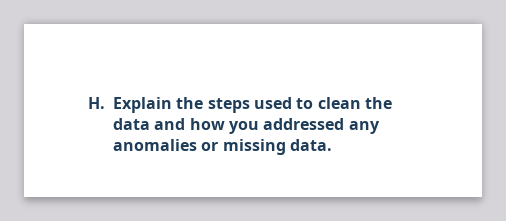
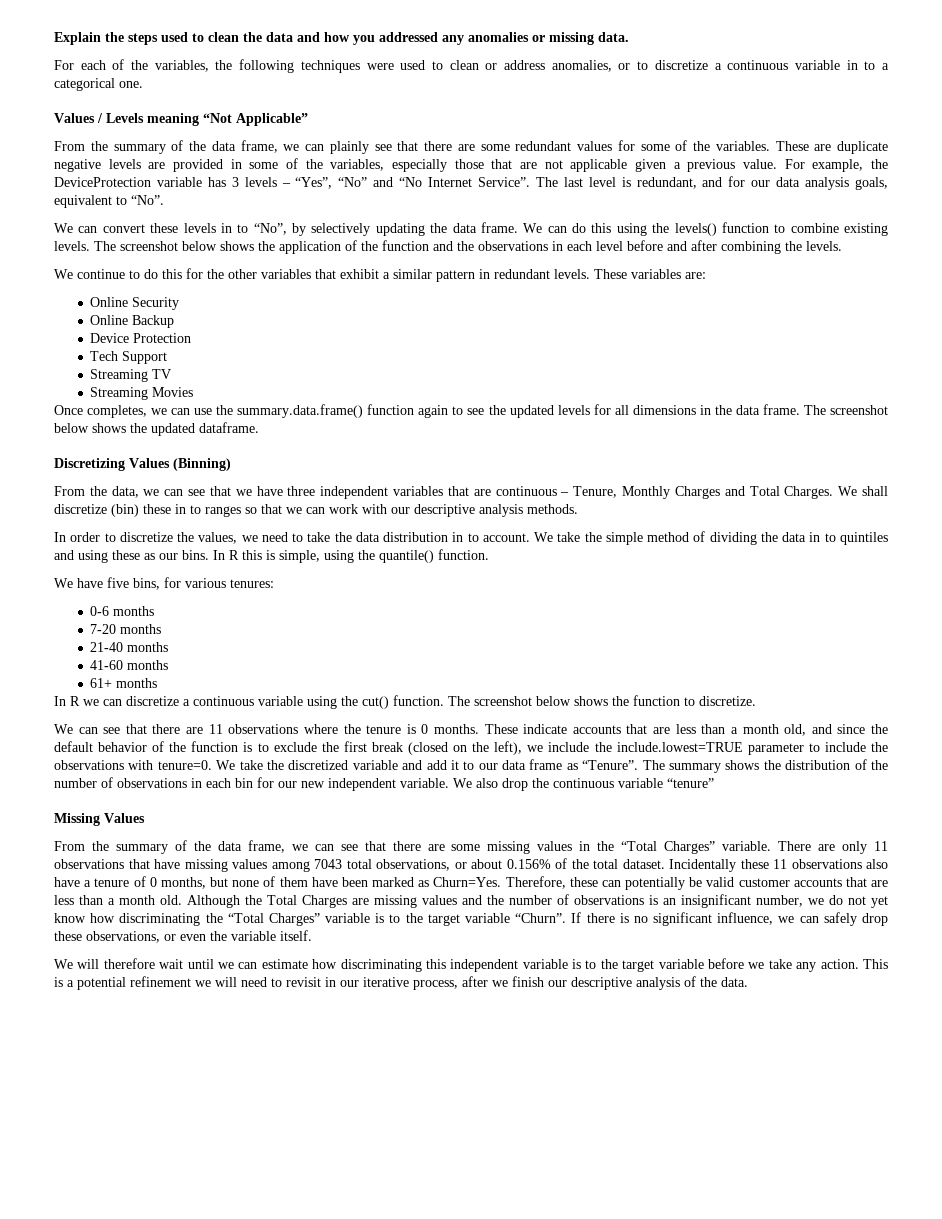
- H. Explain the steps used to clean the data and how you addressed any anomalies or missing data.
+ Explain the steps used to clean the data and how you addressed any anomalies or missing data.
+ For each of the variables, the following techniques were used to clean or address anomalies, or to discretize a continuous variable in to a categorical one.
+ Values / Levels meaning “Not Applicable”
+ From the summary of the data frame, we can plainly see that there are some redundant values for some of the variables. These are duplicate negative levels are provided in some of the variables, especially those that are not applicable given a previous value. For example, the DeviceProtection variable has 3 levels – “Yes”, “No” and “No Internet Service”. The last level is redundant, and for our data analysis goals, equivalent to “No”.
+ We can convert these levels in to “No”, by selectively updating the data frame. We can do this using the levels() function to combine existing levels. The screenshot below shows the application of the function and the observations in each level before and after combining the levels.
+ We continue to do this for the other variables that exhibit a similar pattern in redundant levels. These variables are:
+ Online Security
+ Online Backup
+ Device Protection
+ Tech Support
+ Streaming TV
+ Streaming Movies
+ Once completes, we can use the summary.data.frame() function again to see the updated levels for all dimensions in the data frame. The screenshot below shows the updated dataframe.
+ Discretizing Values (Binning)
+ From the data, we can see that we have three independent variables that are continuous – Tenure, Monthly Charges and Total Charges. We shall discretize (bin) these in to ranges so that we can work with our descriptive analysis methods.
+ In order to discretize the values, we need to take the data distribution in to account. We take the simple method of dividing the data in to quintiles and using these as our bins. In R this is simple, using the quantile() function.
+ We have five bins, for various tenures:
+ 0-6 months
+ 7-20 months
+ 21-40 months
+ 41-60 months
+ 61+ months
+ In R we can discretize a continuous variable using the cut() function. The screenshot below shows the function to discretize.
+ We can see that there are 11 observations where the tenure is 0 months. These indicate accounts that are less than a month old, and since the default behavior of the function is to exclude the first break (closed on the left), we include the include.lowest=TRUE parameter to include the observations with tenure=0. We take the discretized variable and add it to our data frame as “Tenure”. The summary shows the distribution of the number of observations in each bin for our new independent variable. We also drop the continuous variable “tenure”
+ Missing Values
+ From the summary of the data frame, we can see that there are some missing values in the “Total Charges” variable. There are only 11 observations that have missing values among 7043 total observations, or about 0.156% of the total dataset. Incidentally these 11 observations also have a tenure of 0 months, but none of them have been marked as Churn=Yes. Therefore, these can potentially be valid customer accounts that are less than a month old. Although the Total Charges are missing values and the number of observations is an insignificant number, we do not yet know how discriminating the “Total Charges” variable is to the target variable “Churn”. If there is no significant influence, we can safely drop these observations, or even the variable itself.
+ We will therefore wait until we can estimate how discriminating this independent variable is to the target variable before we take any action. This is a potential refinement we will need to revisit in our iterative process, after we finish our descriptive analysis of the data.

